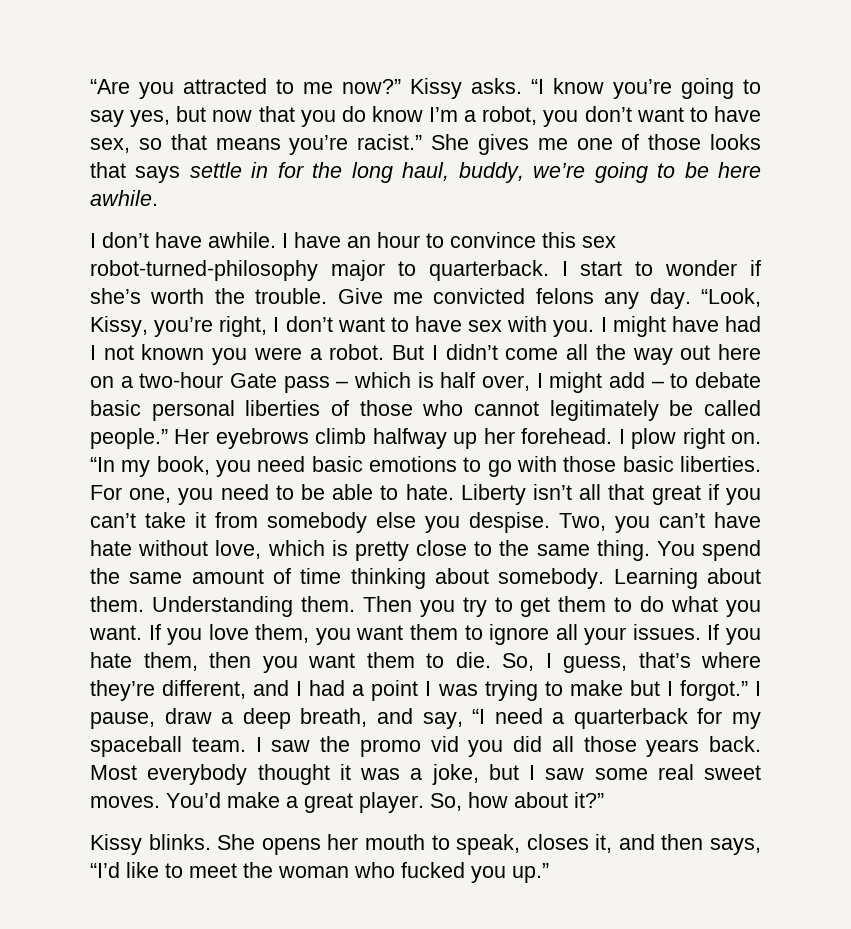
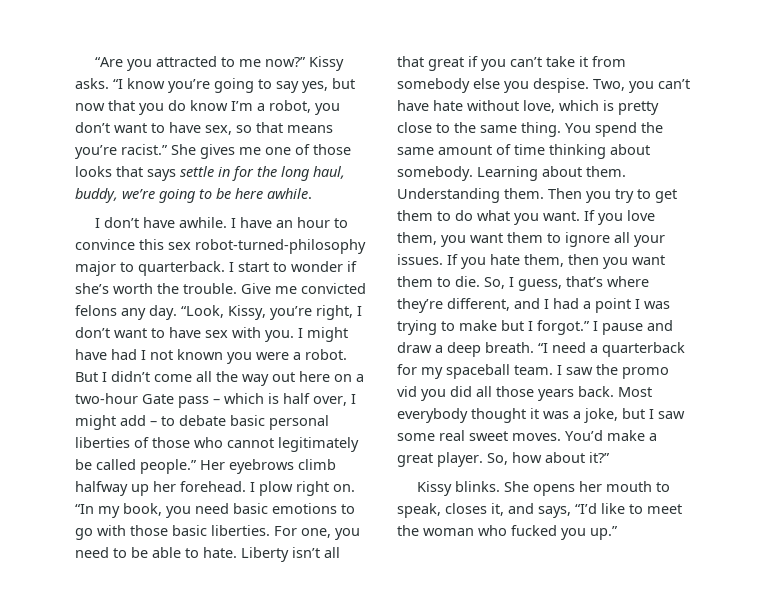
- I pause, draw a deep breath, and say, “I need a quarterback for my spaceball team.
+ I pause and draw a deep breath. “I need a quarterback for my spaceball team.
- She opens her mouth to speak, closes it, and then says, “I’d like to meet the woman who fucked you up.”
+ She opens her mouth to speak, closes it, and says, “I’d like to meet the woman who fucked you up.”

